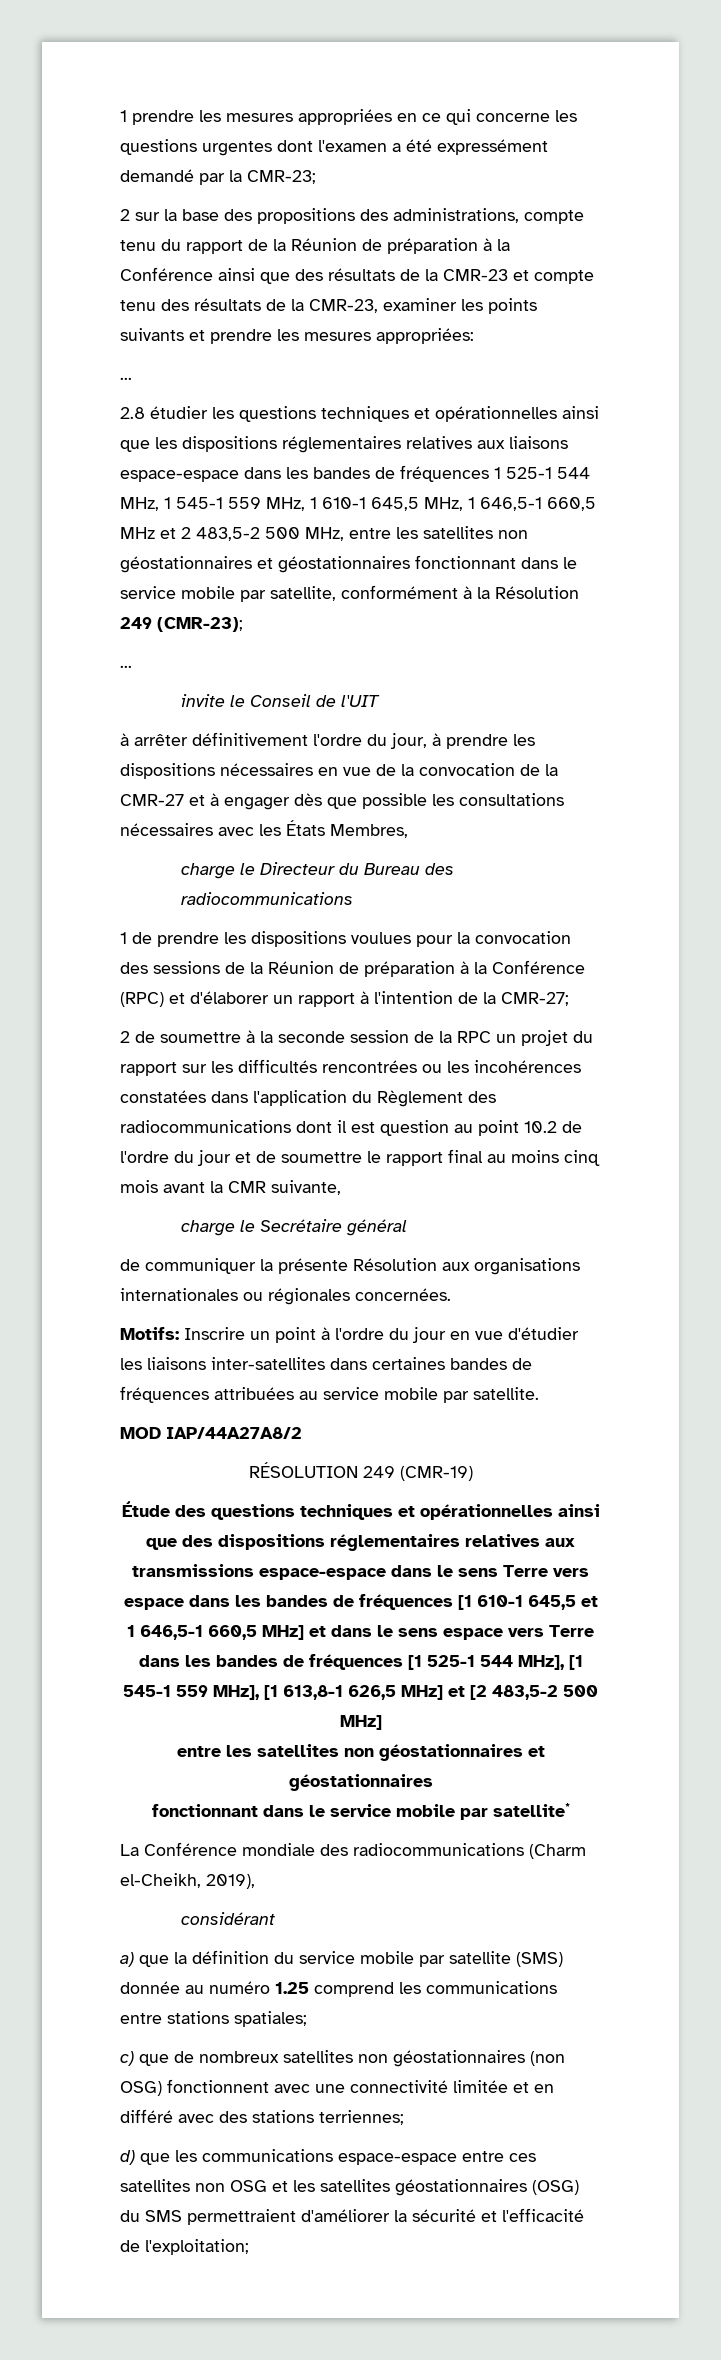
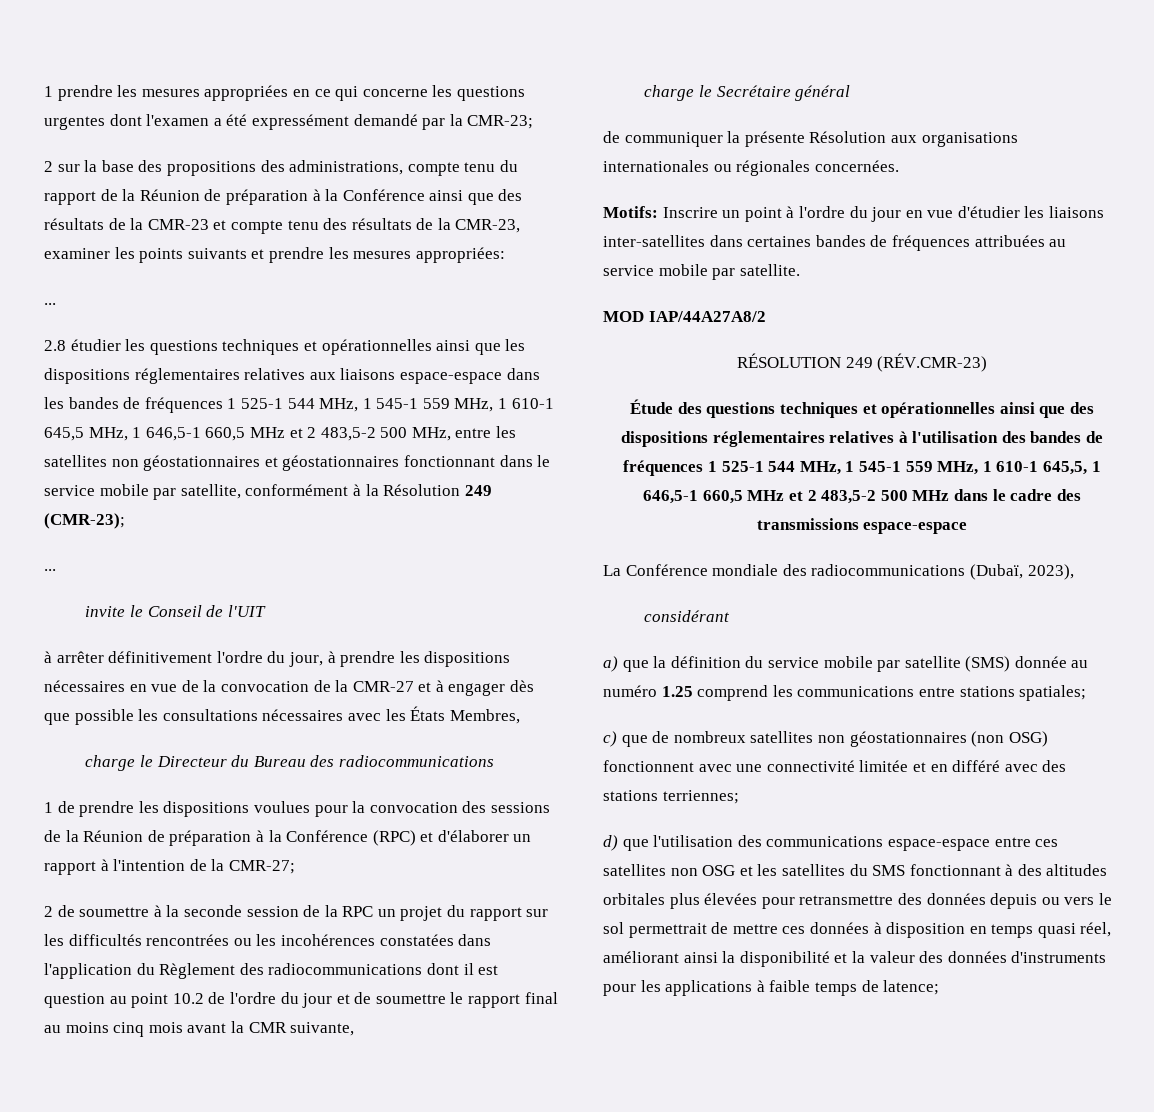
- RÉSOLUTION 249 (CMR-19)
+ RÉSOLUTION 249 (RÉV.CMR-23)
- Étude des questions techniques et opérationnelles ainsi que des dispositions réglementaires relatives aux transmissions espace-espace dans le sens Terre vers espace dans les bandes de fréquences [1 610-1 645,5 et 1 646,5-1 660,5 MHz] et dans le sens espace vers Terre dans les bandes de fréquences [1 525-1 544 MHz], [1 545-1 559 MHz], [1 613,8-1 626,5 MHz] et [2 483,5-2 500 MHz]
- entre les satellites non géostationnaires et géostationnaires
- fonctionnant dans le service mobile par satellite*
+ Étude des questions techniques et opérationnelles ainsi que des dispositions réglementaires relatives à l'utilisation des bandes de fréquences 1 525-1 544 MHz, 1 545-1 559 MHz, 1 610-1 645,5, 1 646,5-1 660,5 MHz et 2 483,5-2 500 MHz dans le cadre des transmissions espace-espace
- La Conférence mondiale des radiocommunications (Charm el-Cheikh, 2019),
+ La Conférence mondiale des radiocommunications (Dubaï, 2023),
- d) que les communications espace-espace entre ces satellites non OSG et les satellites géostationnaires (OSG) du SMS permettraient d'améliorer la sécurité et l'efficacité de l'exploitation;
+ d) que l'utilisation des communications espace-espace entre ces satellites non OSG et les satellites du SMS fonctionnant à des altitudes orbitales plus élevées pour retransmettre des données depuis ou vers le sol permettrait de mettre ces données à disposition en temps quasi réel, améliorant ainsi la disponibilité et la valeur des données d'instruments pour les applications à faible temps de latence;

